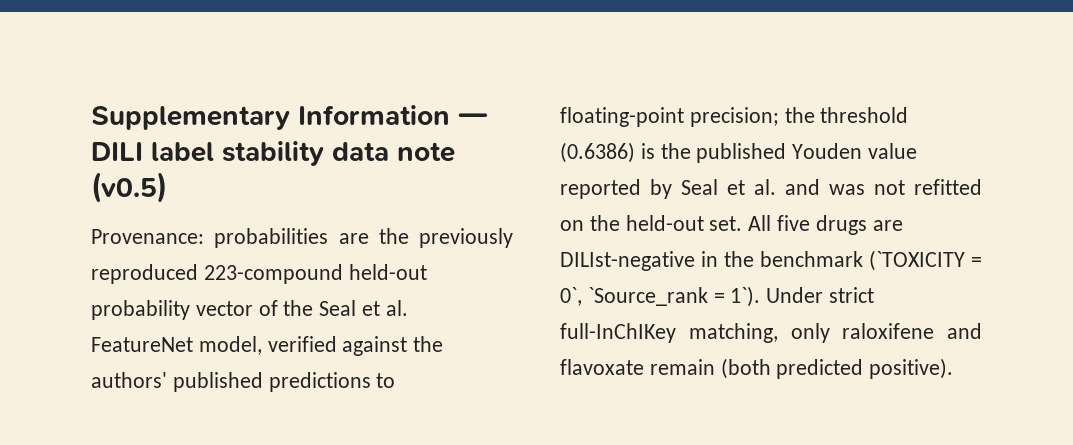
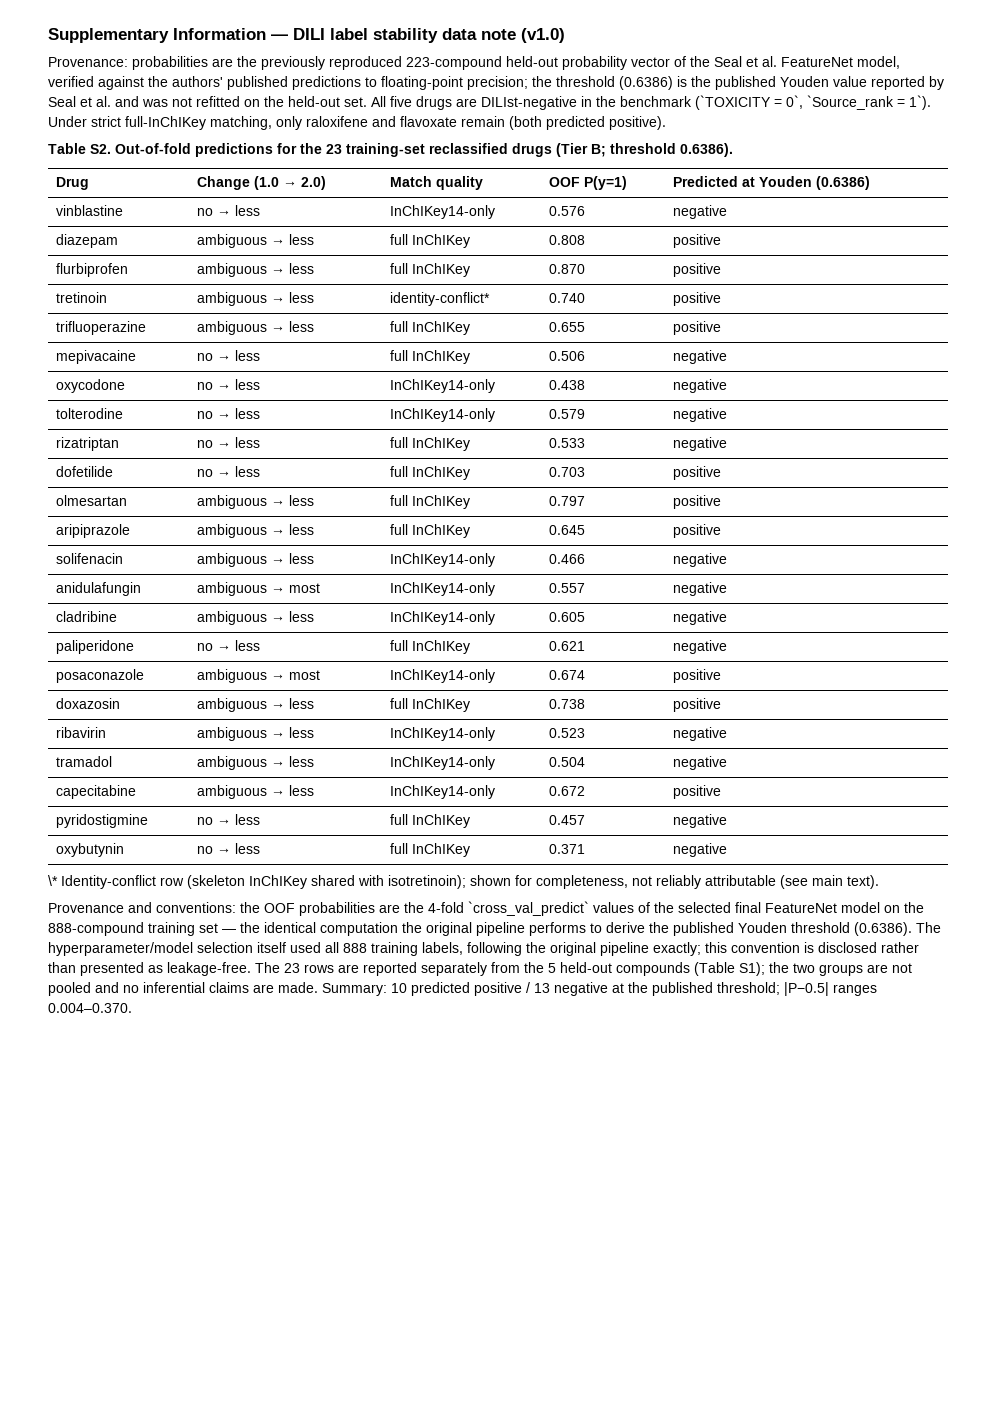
- Supplementary Information — DILI label stability data note (v0.5)
+ Supplementary Information — DILI label stability data note (v1.0)
+ Table S2. Out-of-fold predictions for the 23 training-set reclassified drugs (Tier B; threshold 0.6386).
+ Drug | Change (1.0 → 2.0) | Match quality | OOF P(y=1) | Predicted at Youden (0.6386)
+ vinblastine | no → less | InChIKey14-only | 0.576 | negative
+ diazepam | ambiguous → less | full InChIKey | 0.808 | positive
+ flurbiprofen | ambiguous → less | full InChIKey | 0.870 | positive
+ tretinoin | ambiguous → less | identity-conflict* | 0.740 | positive
+ trifluoperazine | ambiguous → less | full InChIKey | 0.655 | positive
+ mepivacaine | no → less | full InChIKey | 0.506 | negative
+ oxycodone | no → less | InChIKey14-only | 0.438 | negative
+ tolterodine | no → less | InChIKey14-only | 0.579 | negative
+ rizatriptan | no → less | full InChIKey | 0.533 | negative
+ dofetilide | no → less | full InChIKey | 0.703 | positive
+ olmesartan | ambiguous → less | full InChIKey | 0.797 | positive
+ aripiprazole | ambiguous → less | full InChIKey | 0.645 | positive
+ solifenacin | ambiguous → less | InChIKey14-only | 0.466 | negative
+ anidulafungin | ambiguous → most | InChIKey14-only | 0.557 | negative
+ cladribine | ambiguous → less | InChIKey14-only | 0.605 | negative
+ paliperidone | no → less | full InChIKey | 0.621 | negative
+ posaconazole | ambiguous → most | InChIKey14-only | 0.674 | positive
+ doxazosin | ambiguous → less | full InChIKey | 0.738 | positive
+ ribavirin | ambiguous → less | InChIKey14-only | 0.523 | negative
+ tramadol | ambiguous → less | InChIKey14-only | 0.504 | negative
+ capecitabine | ambiguous → less | InChIKey14-only | 0.672 | positive
+ pyridostigmine | no → less | full InChIKey | 0.457 | negative
+ oxybutynin | no → less | full InChIKey | 0.371 | negative
+ \* Identity-conflict row (skeleton InChIKey shared with isotretinoin); shown for completeness, not reliably attributable (see main text).
+ Provenance and conventions: the OOF probabilities are the 4-fold `cross_val_predict` values of the selected final FeatureNet model on the 888-compound training set — the identical computation the original pipeline performs to derive the published Youden threshold (0.6386). The hyperparameter/model selection itself used all 888 training labels, following the original pipeline exactly; this convention is disclosed rather than presented as leakage-free. The 23 rows are reported separately from the 5 held-out compounds (Table S1); the two groups are not pooled and no inferential claims are made. Summary: 10 predicted positive / 13 negative at the published threshold; |P−0.5| ranges 0.004–0.370.

